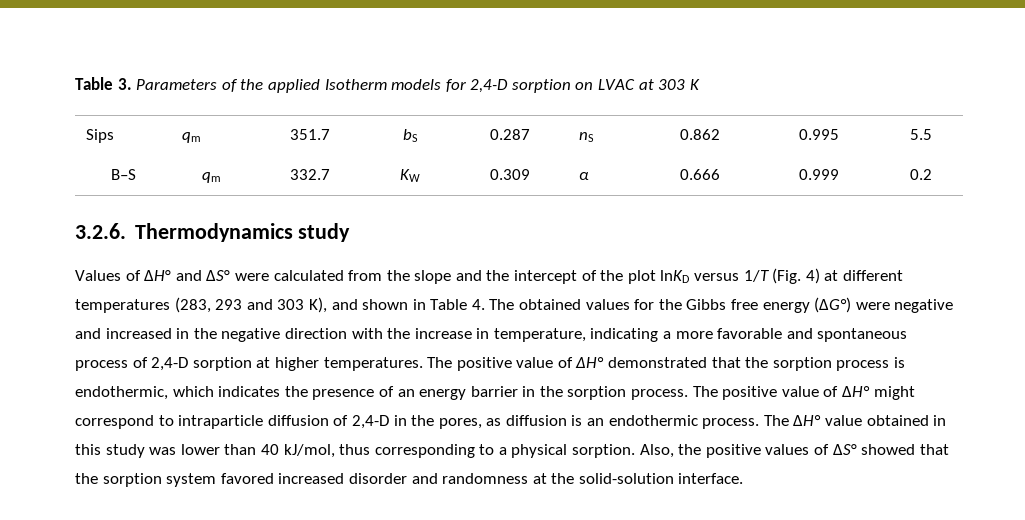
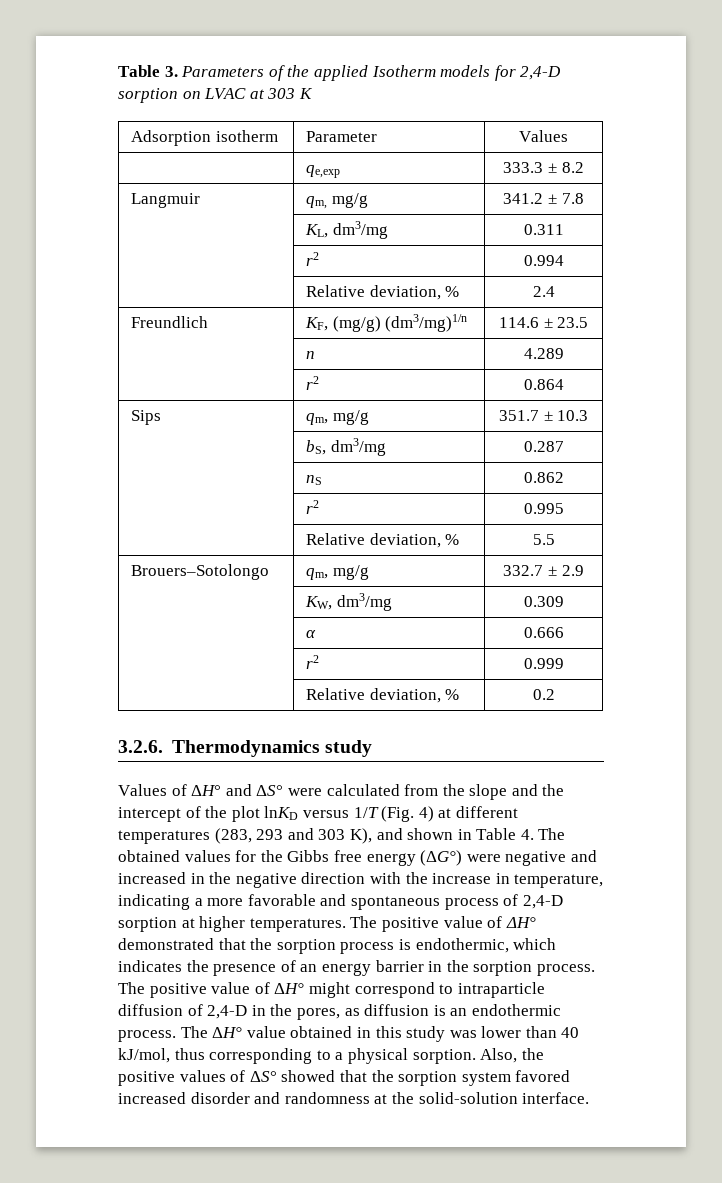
+ Adsorption isotherm | Parameter | Values
+ | qe,exp | 333.3 ± 8.2
+ Langmuir | qm, mg/g | 341.2 ± 7.8
+ | KL, dm3/mg | 0.311
+ | r2 | 0.994
+ | Relative deviation, % | 2.4
+ Freundlich | KF, (mg/g) (dm3/mg)1/n | 114.6 ± 23.5
+ | n | 4.289
+ | r2 | 0.864
- Sips | qm | 351.7 | bS | 0.287 | nS | 0.862 | 0.995 | 5.5
- B–S | qm | 332.7 | KW | 0.309 | α | 0.666 | 0.999 | 0.2
+ Sips | qm, mg/g | 351.7 ± 10.3
+ | bS, dm3/mg | 0.287
+ | nS | 0.862
+ | r2 | 0.995
+ | Relative deviation, % | 5.5
+ Brouers–Sotolongo | qm, mg/g | 332.7 ± 2.9
+ | KW, dm3/mg | 0.309
+ | α | 0.666
+ | r2 | 0.999
+ | Relative deviation, % | 0.2

